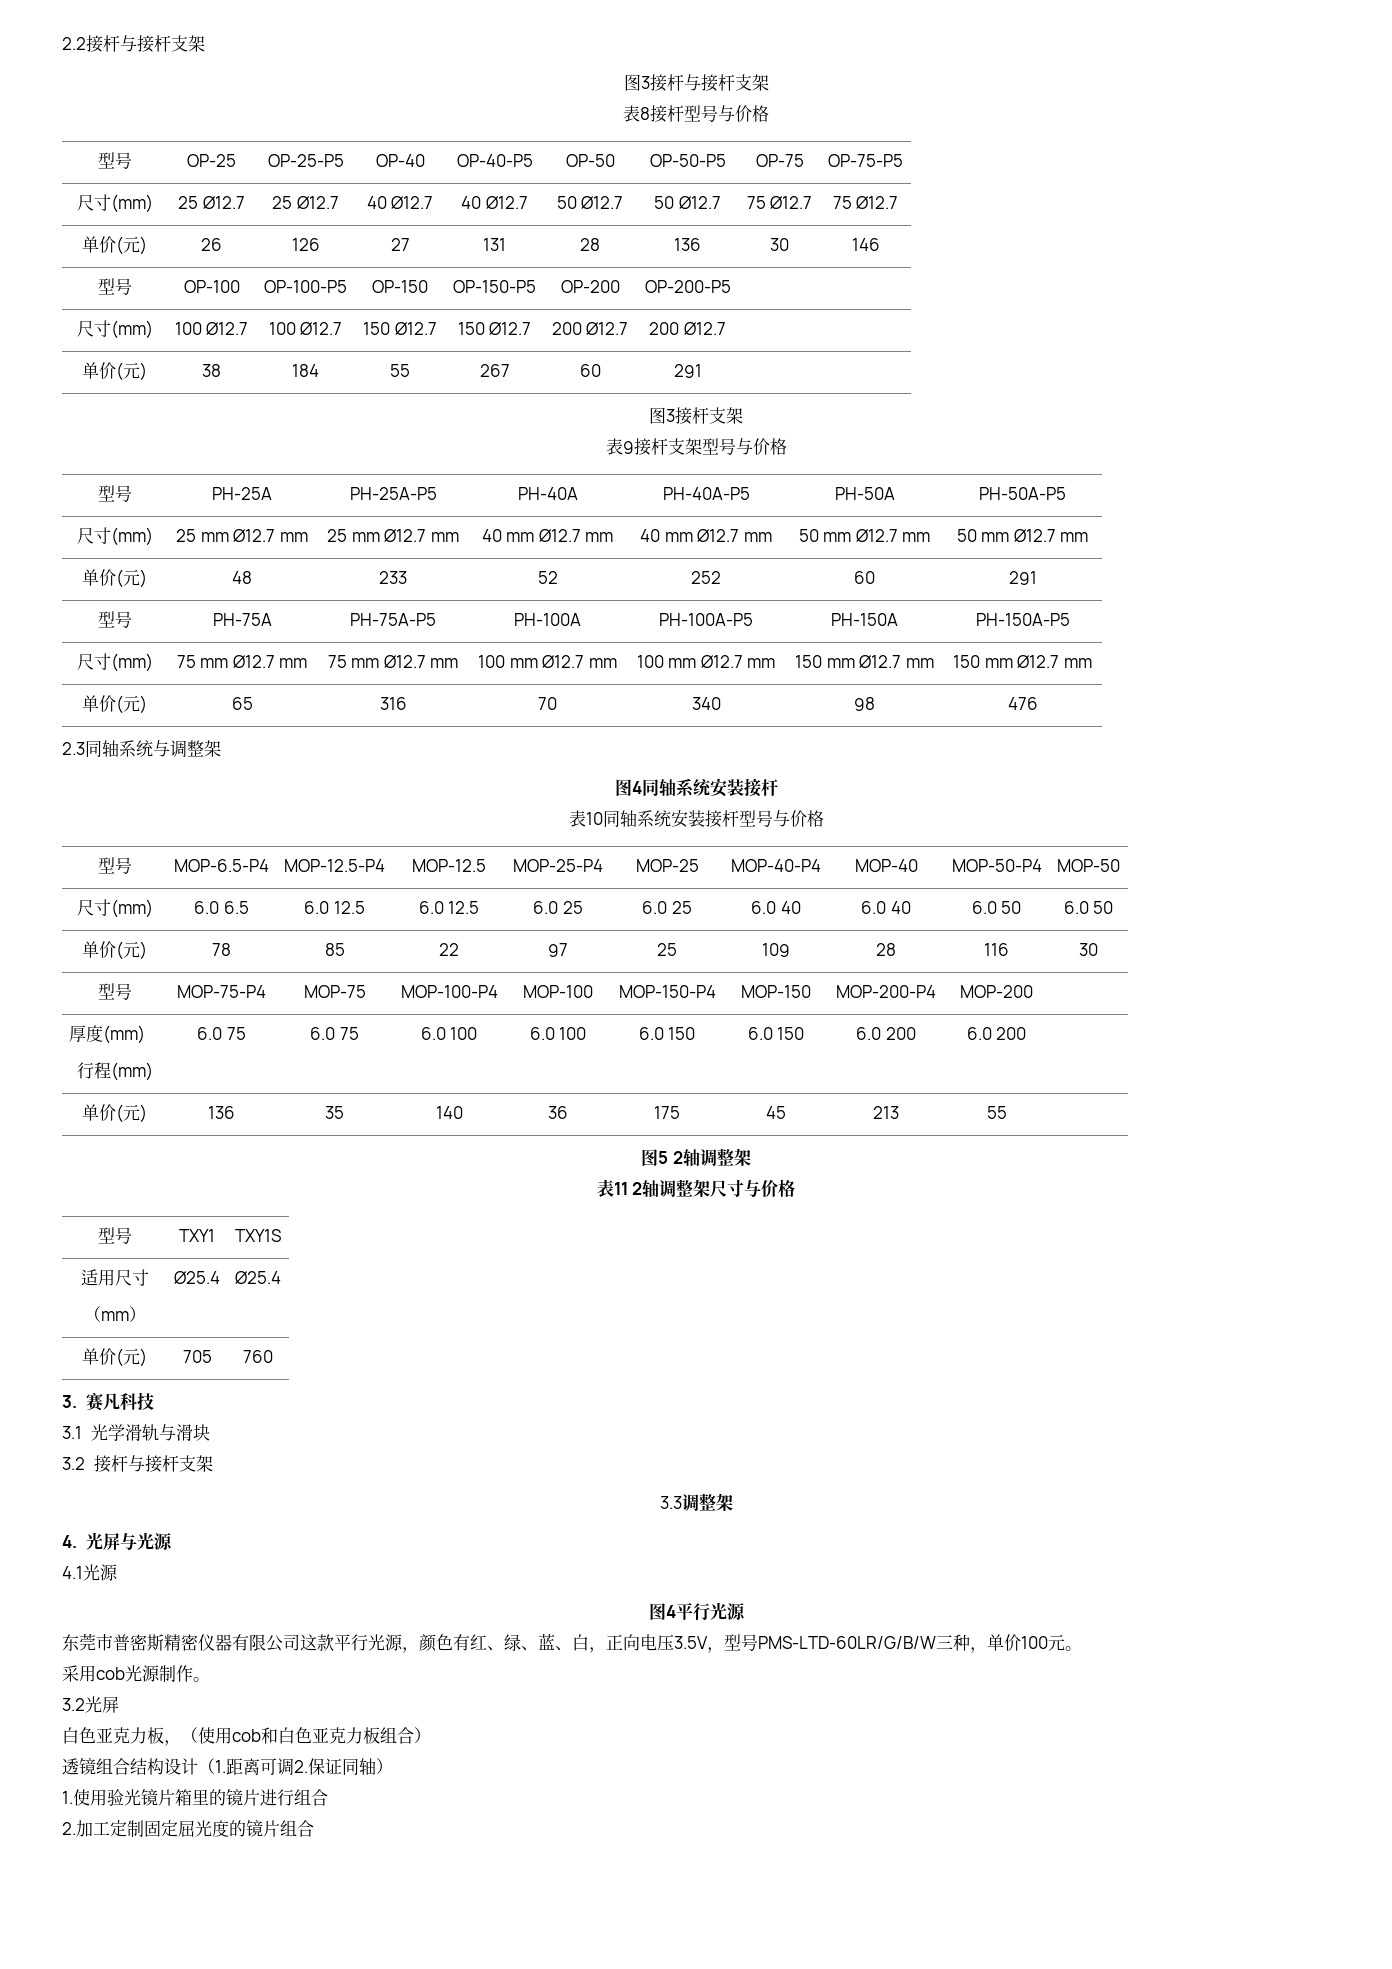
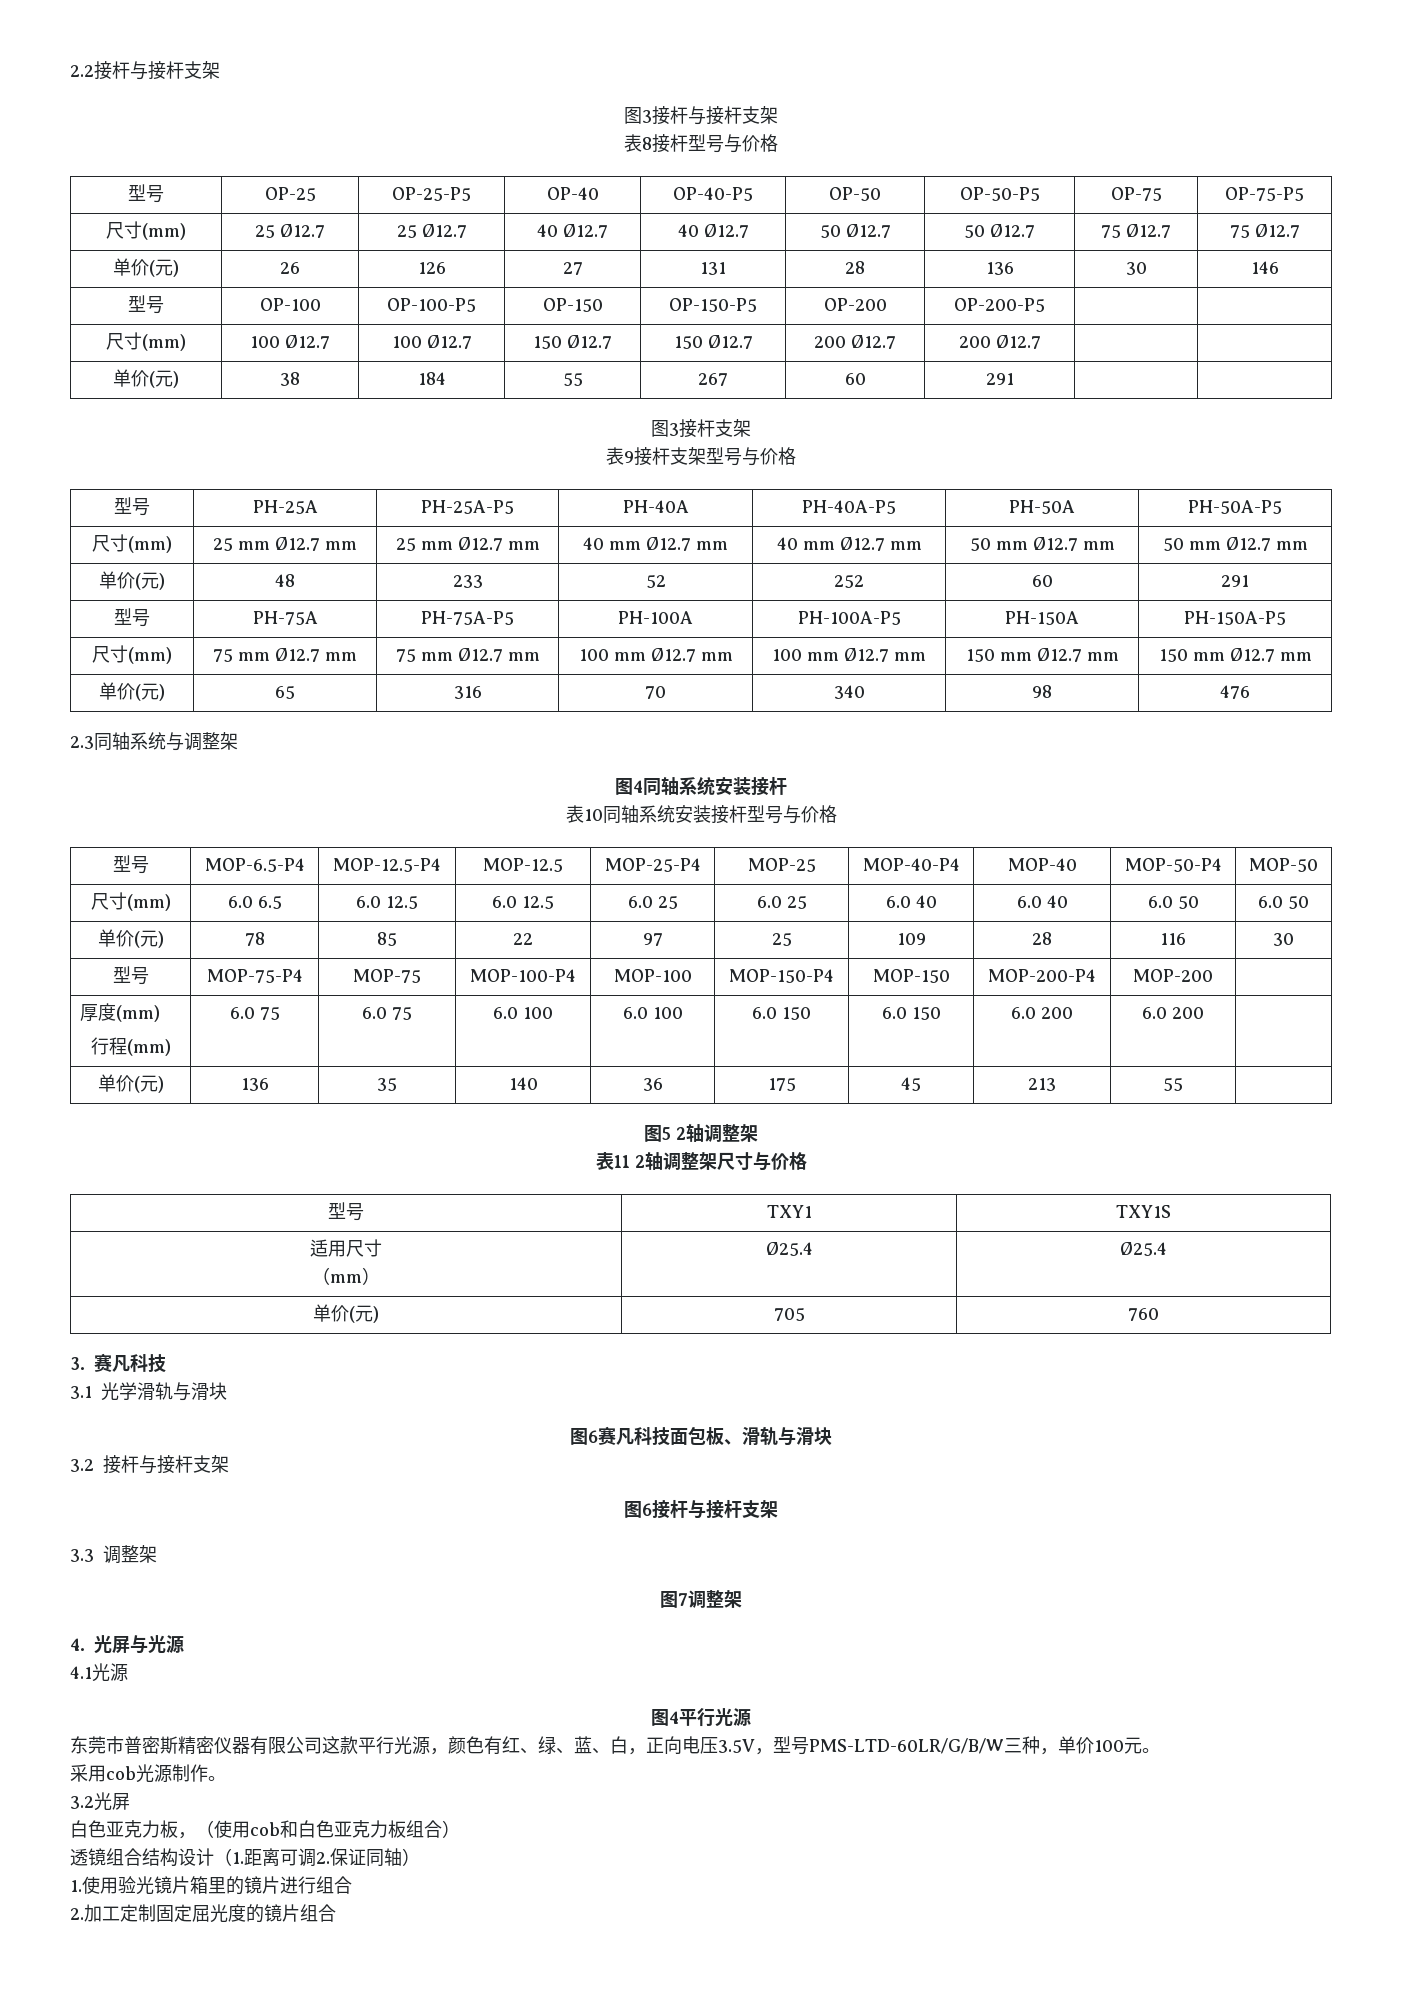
+ 图6赛凡科技面包板、滑轨与滑块
+ 图6接杆与接杆支架
  3.3调整架
+ 图7调整架

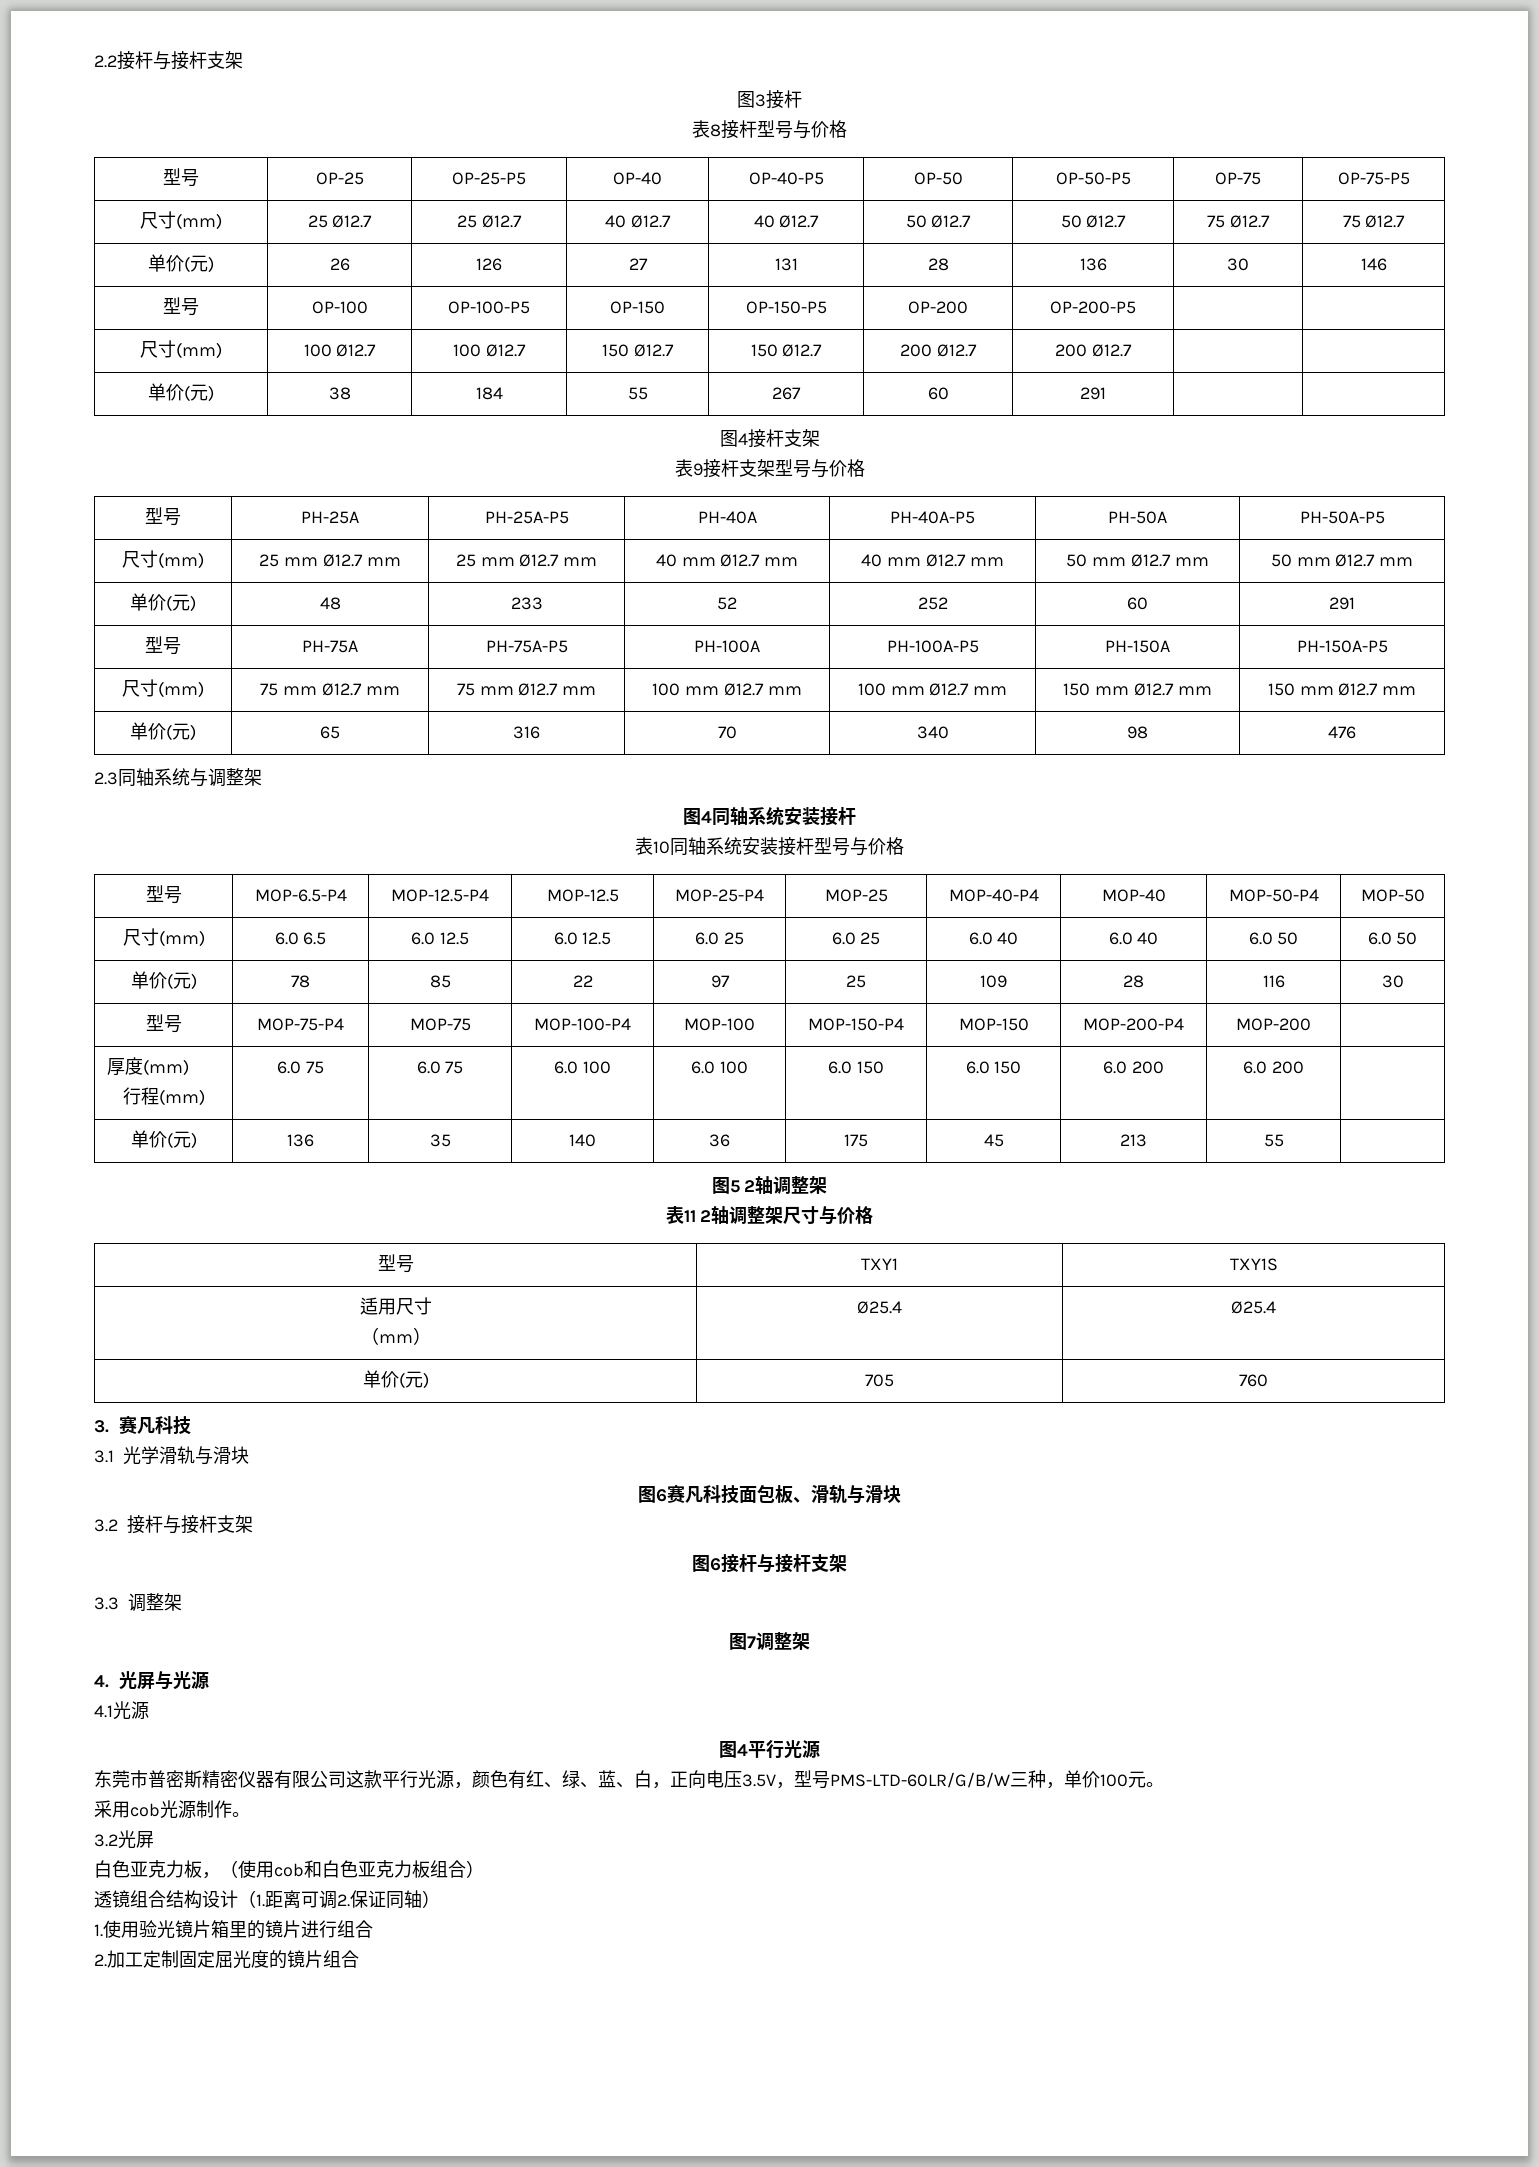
- 图3接杆与接杆支架
+ 图3接杆
- 图3接杆支架
+ 图4接杆支架

